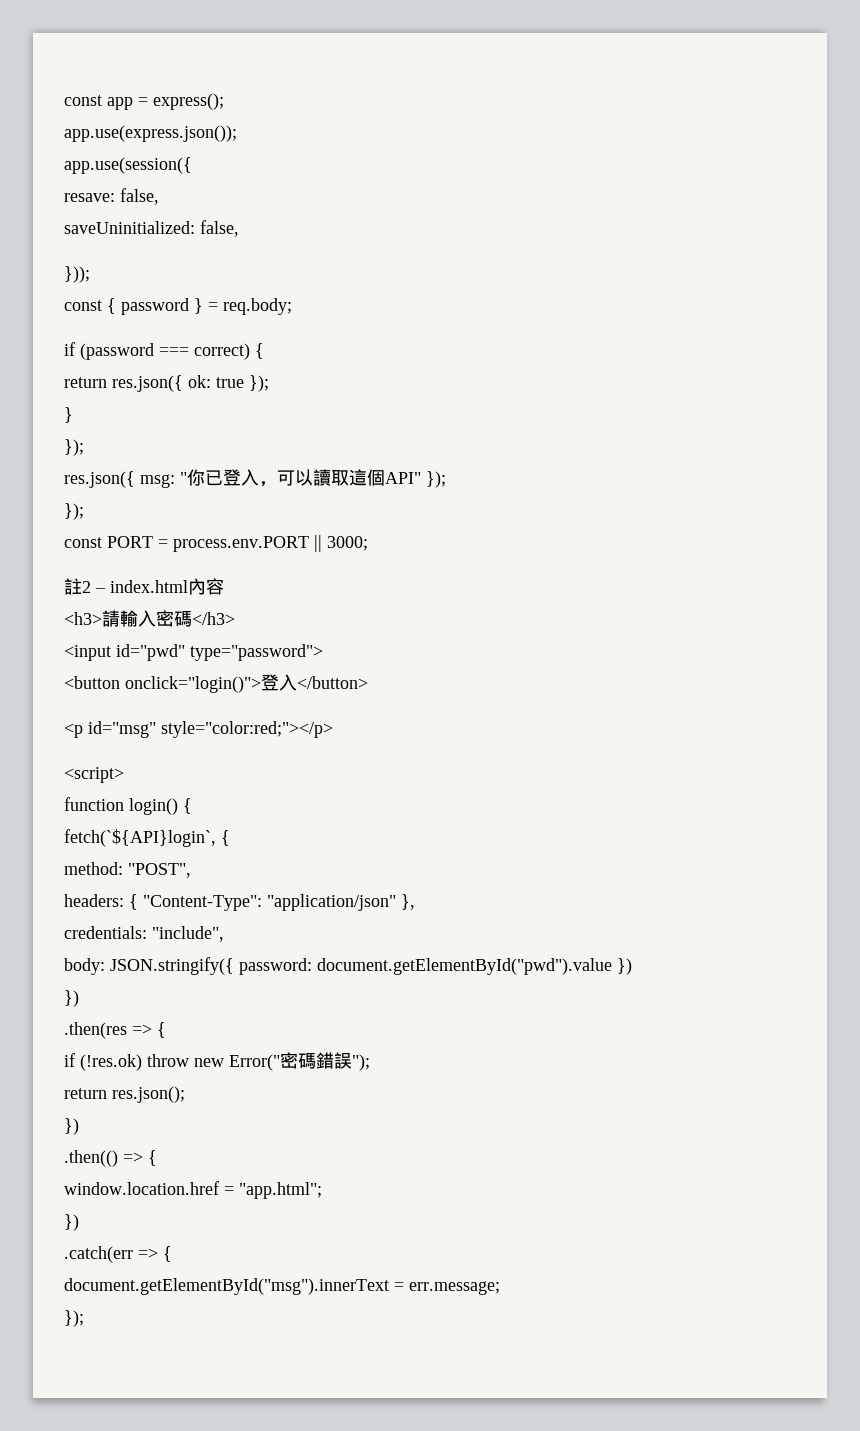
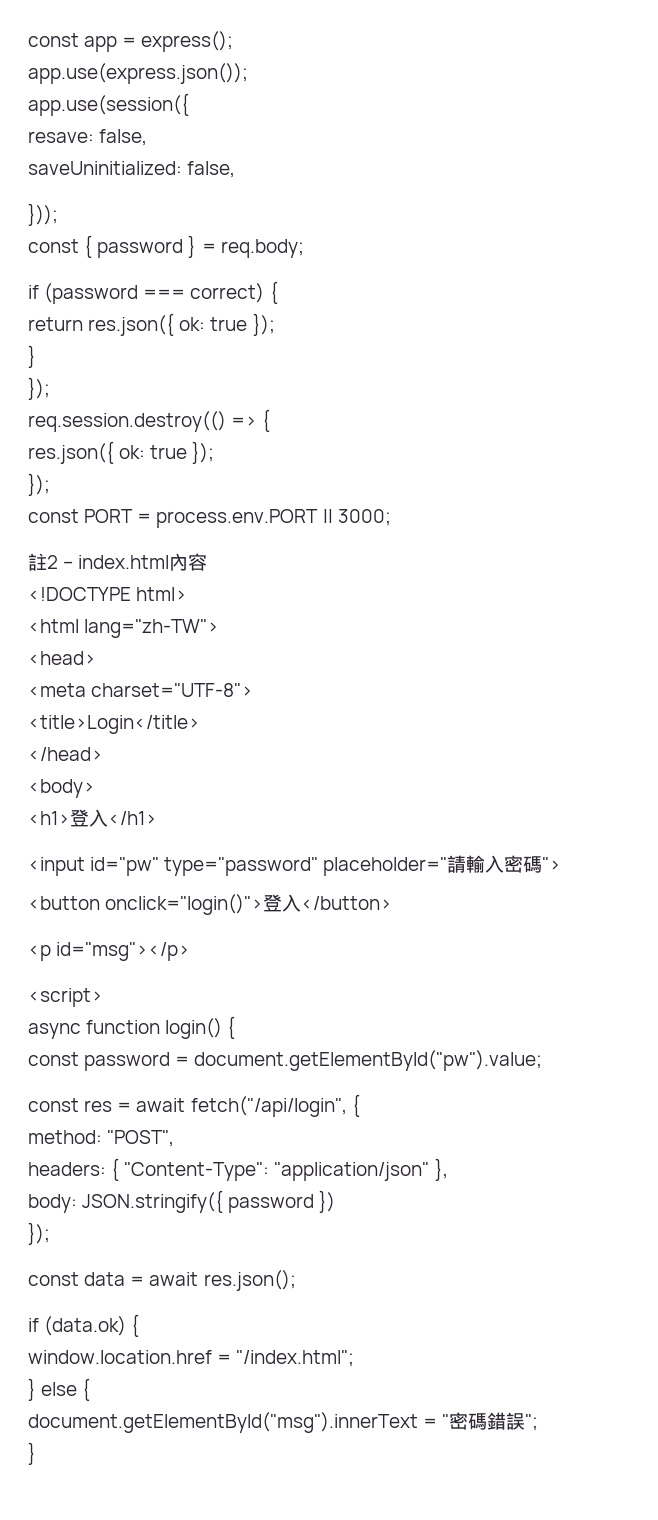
- res.json({ msg: "你已登入，可以讀取這個API" });
+ req.session.destroy(() => {
+ res.json({ ok: true });
- <h3>請輸入密碼</h3>
- <input id="pwd" type="password">
+ <!DOCTYPE html>
+ <html lang="zh-TW">
+ <head>
+ <meta charset="UTF-8">
+ <title>Login</title>
+ </head>
+ <body>
+ <h1>登入</h1>
+ <input id="pw" type="password" placeholder="請輸入密碼">
- <p id="msg" style="color:red;"></p>
+ <p id="msg"></p>
- function login() {
+ async function login() {
- fetch(`${API}login`, {
+ const password = document.getElementById("pw").value;
+ const res = await fetch("/api/login", {
- credentials: "include",
- body: JSON.stringify({ password: document.getElementById("pwd").value })
- })
- .then(res => {
- if (!res.ok) throw new Error("密碼錯誤");
- return res.json();
- })
- .then(() => {
- window.location.href = "app.html";
- })
- .catch(err => {
- document.getElementById("msg").innerText = err.message;
+ body: JSON.stringify({ password })
  });
+ const data = await res.json();
+ if (data.ok) {
+ window.location.href = "/index.html";
+ } else {
+ document.getElementById("msg").innerText = "密碼錯誤";
+ }

